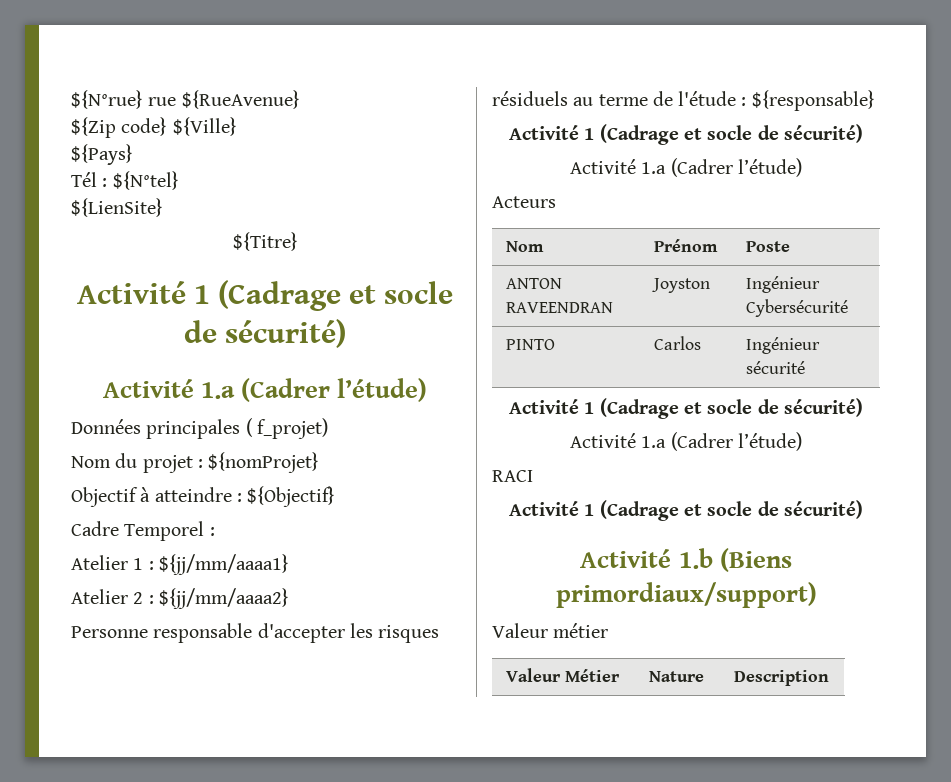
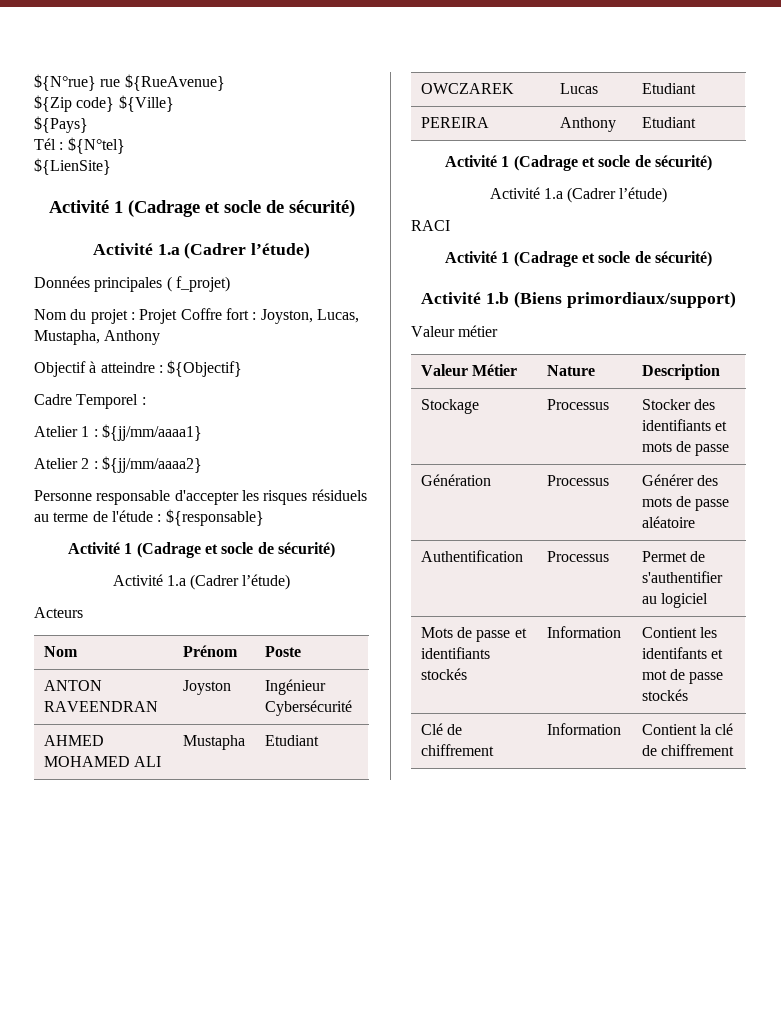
- ${Titre}
- Nom du projet : ${nomProjet}
+ Nom du projet : Projet Coffre fort : Joyston, Lucas, Mustapha, Anthony
- PINTO | Carlos | Ingénieur sécurité
+ AHMED MOHAMED ALI | Mustapha | Etudiant
+ OWCZAREK | Lucas | Etudiant
+ PEREIRA | Anthony | Etudiant
+ Stockage | Processus | Stocker des identifiants et mots de passe
+ Génération | Processus | Générer des mots de passe aléatoire
+ Authentification | Processus | Permet de s'authentifier au logiciel
+ Mots de passe et identifiants stockés | Information | Contient les identifants et mot de passe stockés
+ Clé de chiffrement | Information | Contient la clé de chiffrement

